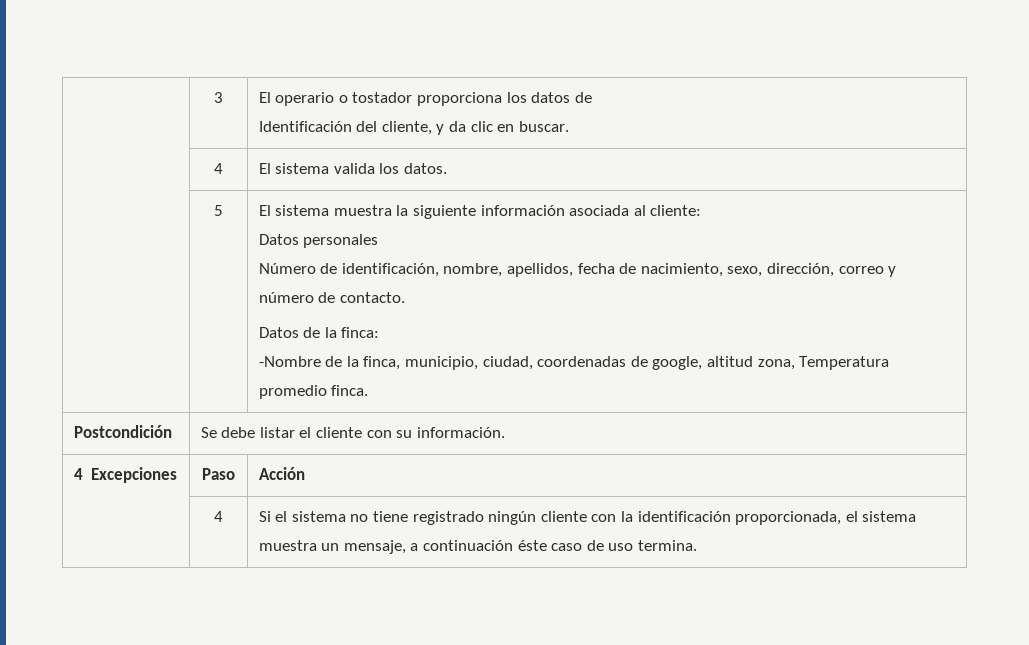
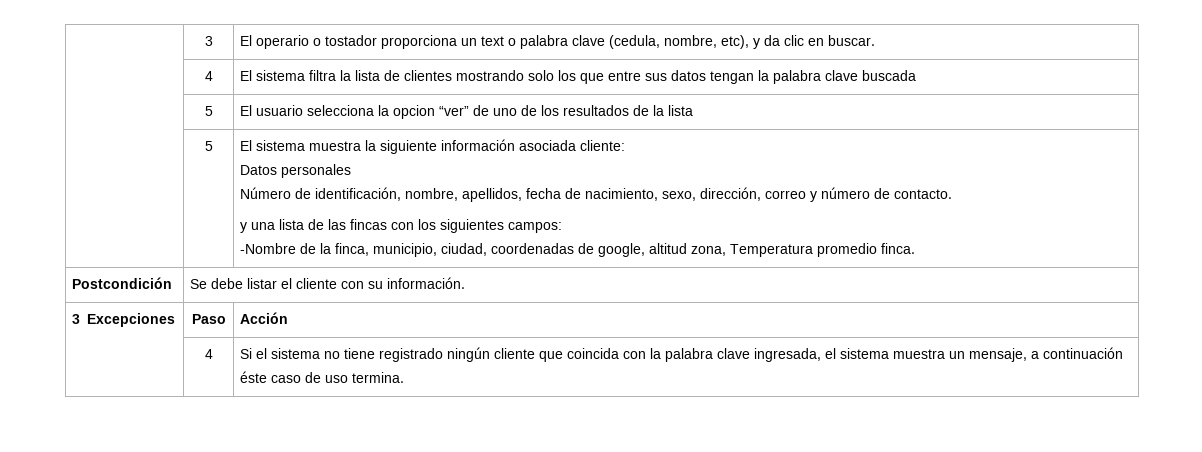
- | 3 | El operario o tostador proporciona los datos de
- Identificación del cliente, y da clic en buscar.
+ | 3 | El operario o tostador proporciona un text o palabra clave (cedula, nombre, etc), y da clic en buscar.
- | 4 | El sistema valida los datos.
+ | 4 | El sistema filtra la lista de clientes mostrando solo los que entre sus datos tengan la palabra clave buscada
+ | 5 | El usuario selecciona la opcion “ver” de uno de los resultados de la lista
- El sistema muestra la siguiente información asociada al cliente:
+ El sistema muestra la siguiente información asociada cliente:
- Datos de la finca:
+ y una lista de las fincas con los siguientes campos:
- 4 Excepciones | Paso | Acción
+ 3 Excepciones | Paso | Acción
- | 4 | Si el sistema no tiene registrado ningún cliente con la identificación proporcionada, el sistema muestra un mensaje, a continuación éste caso de uso termina.
+ | 4 | Si el sistema no tiene registrado ningún cliente que coincida con la palabra clave ingresada, el sistema muestra un mensaje, a continuación éste caso de uso termina.

